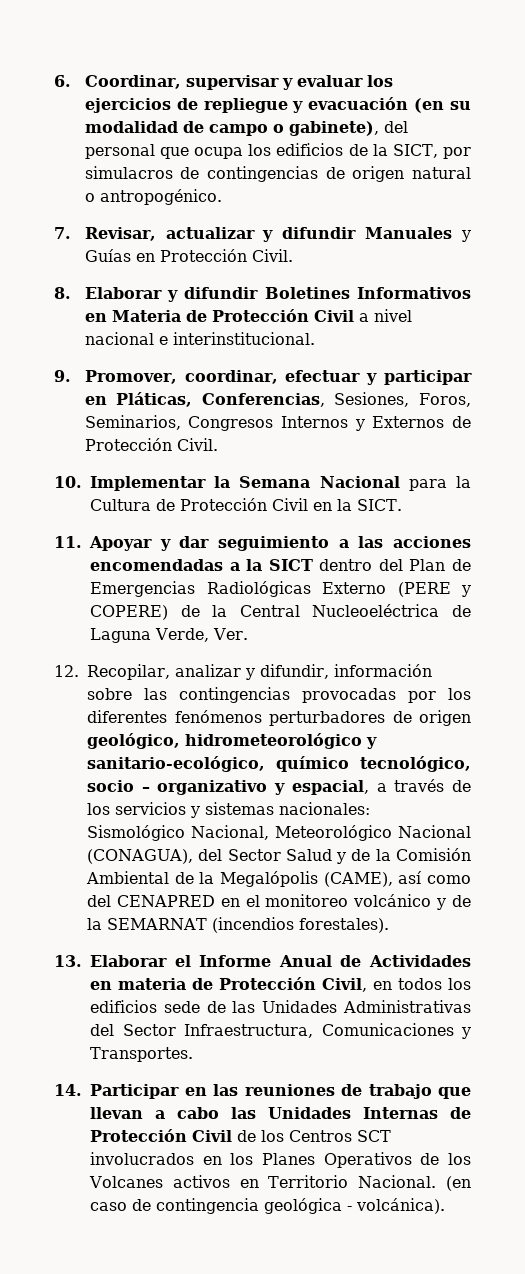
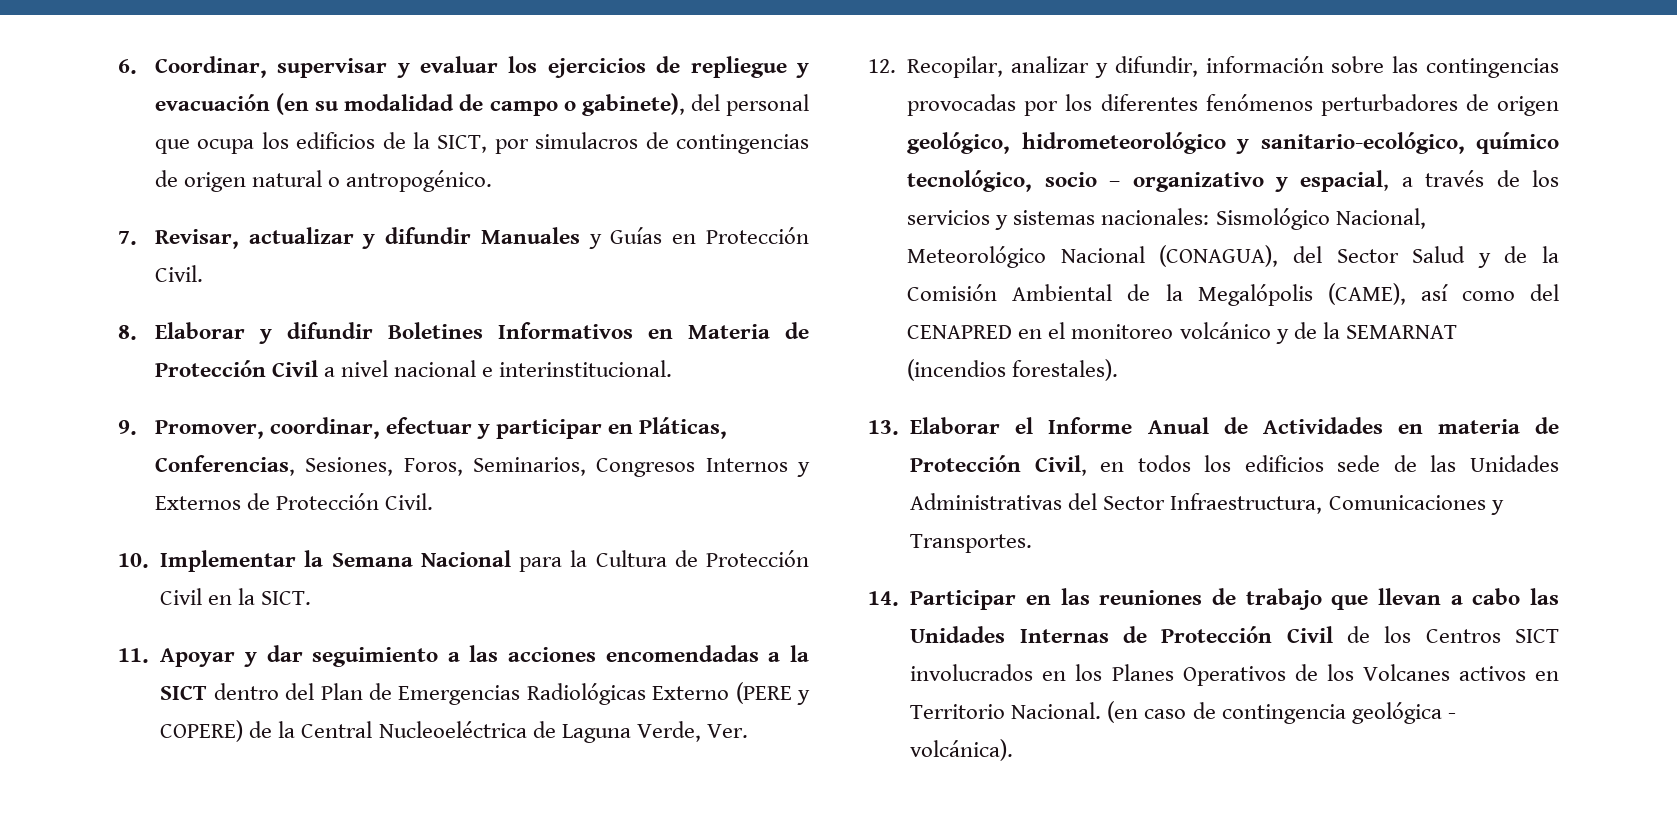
- 14. Participar en las reuniones de trabajo que llevan a cabo las Unidades Internas de Protección Civil de los Centros SCT involucrados en los Planes Operativos de los Volcanes activos en Territorio Nacional.
+ 14. Participar en las reuniones de trabajo que llevan a cabo las Unidades Internas de Protección Civil de los Centros SICT involucrados en los Planes Operativos de los Volcanes activos en Territorio Nacional.

